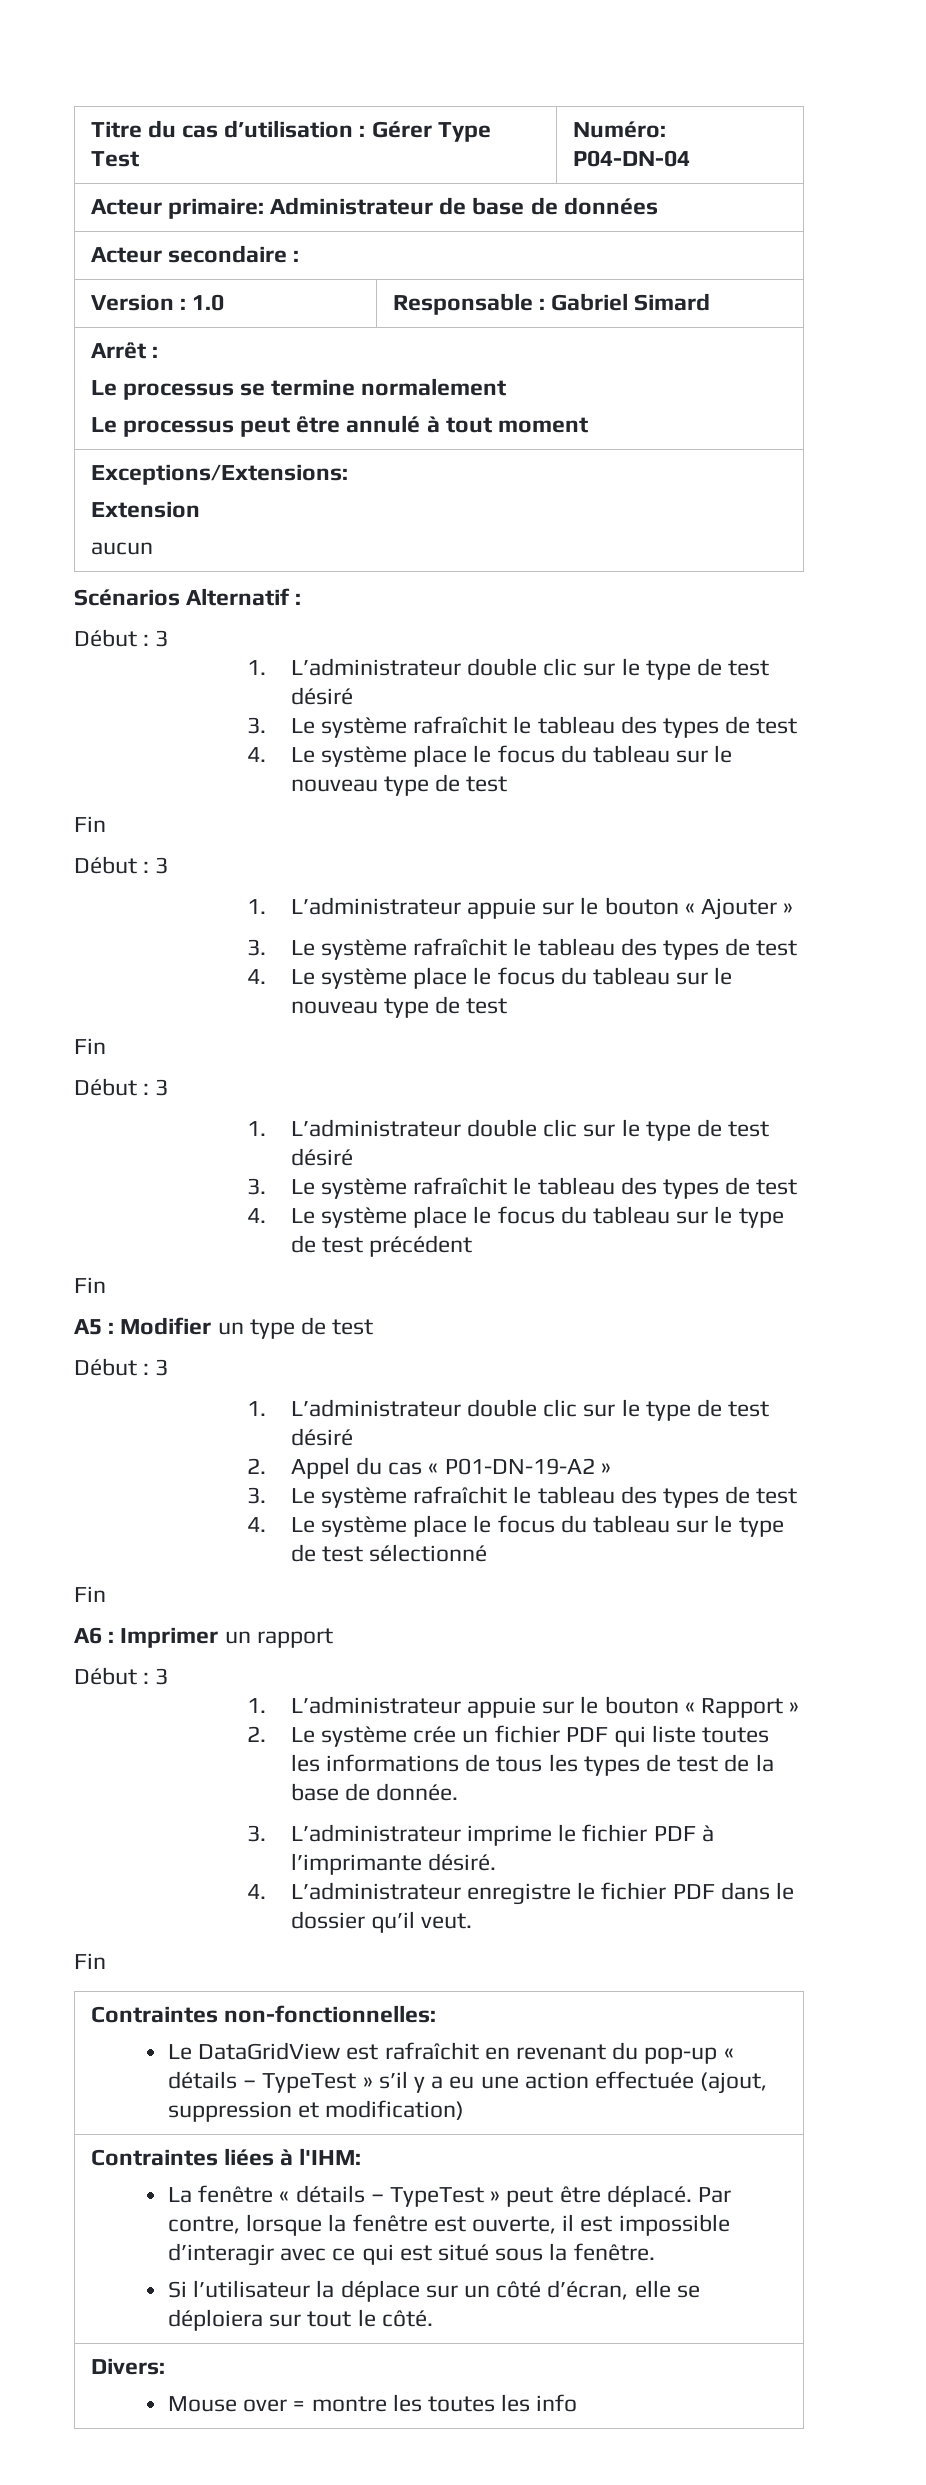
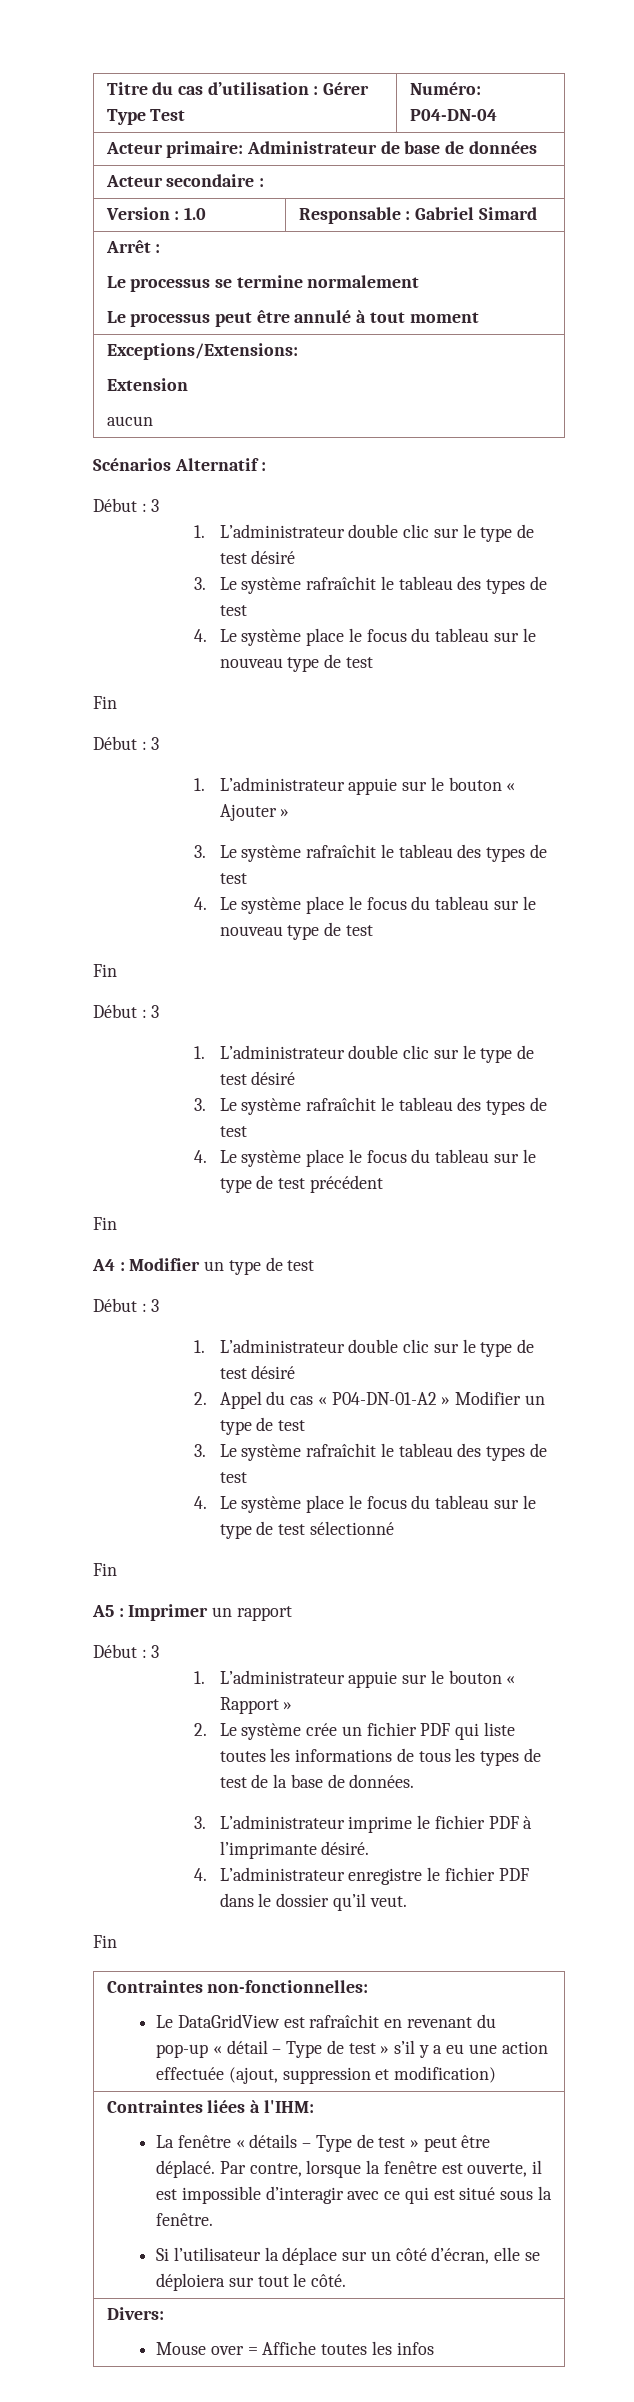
- A5 : Modifier un type de test
+ A4 : Modifier un type de test
- 2. Appel du cas « P01-DN-19-A2 »
+ 2. Appel du cas « P04-DN-01-A2 » Modifier un type de test
- A6 : Imprimer un rapport
+ A5 : Imprimer un rapport
- 2. Le système crée un fichier PDF qui liste toutes les informations de tous les types de test de la base de donnée.
+ 2. Le système crée un fichier PDF qui liste toutes les informations de tous les types de test de la base de données.
  Contraintes non-fonctionnelles:
- Le DataGridView est rafraîchit en revenant du pop-up « détails – TypeTest » s’il y a eu une action effectuée (ajout, suppression et modification)
+ Le DataGridView est rafraîchit en revenant du pop-up « détail – Type de test » s’il y a eu une action effectuée (ajout, suppression et modification)
- La fenêtre « détails – TypeTest » peut être déplacé.
+ La fenêtre « détails – Type de test » peut être déplacé.
  Divers:
- Mouse over = montre les toutes les info
+ Mouse over = Affiche toutes les infos

